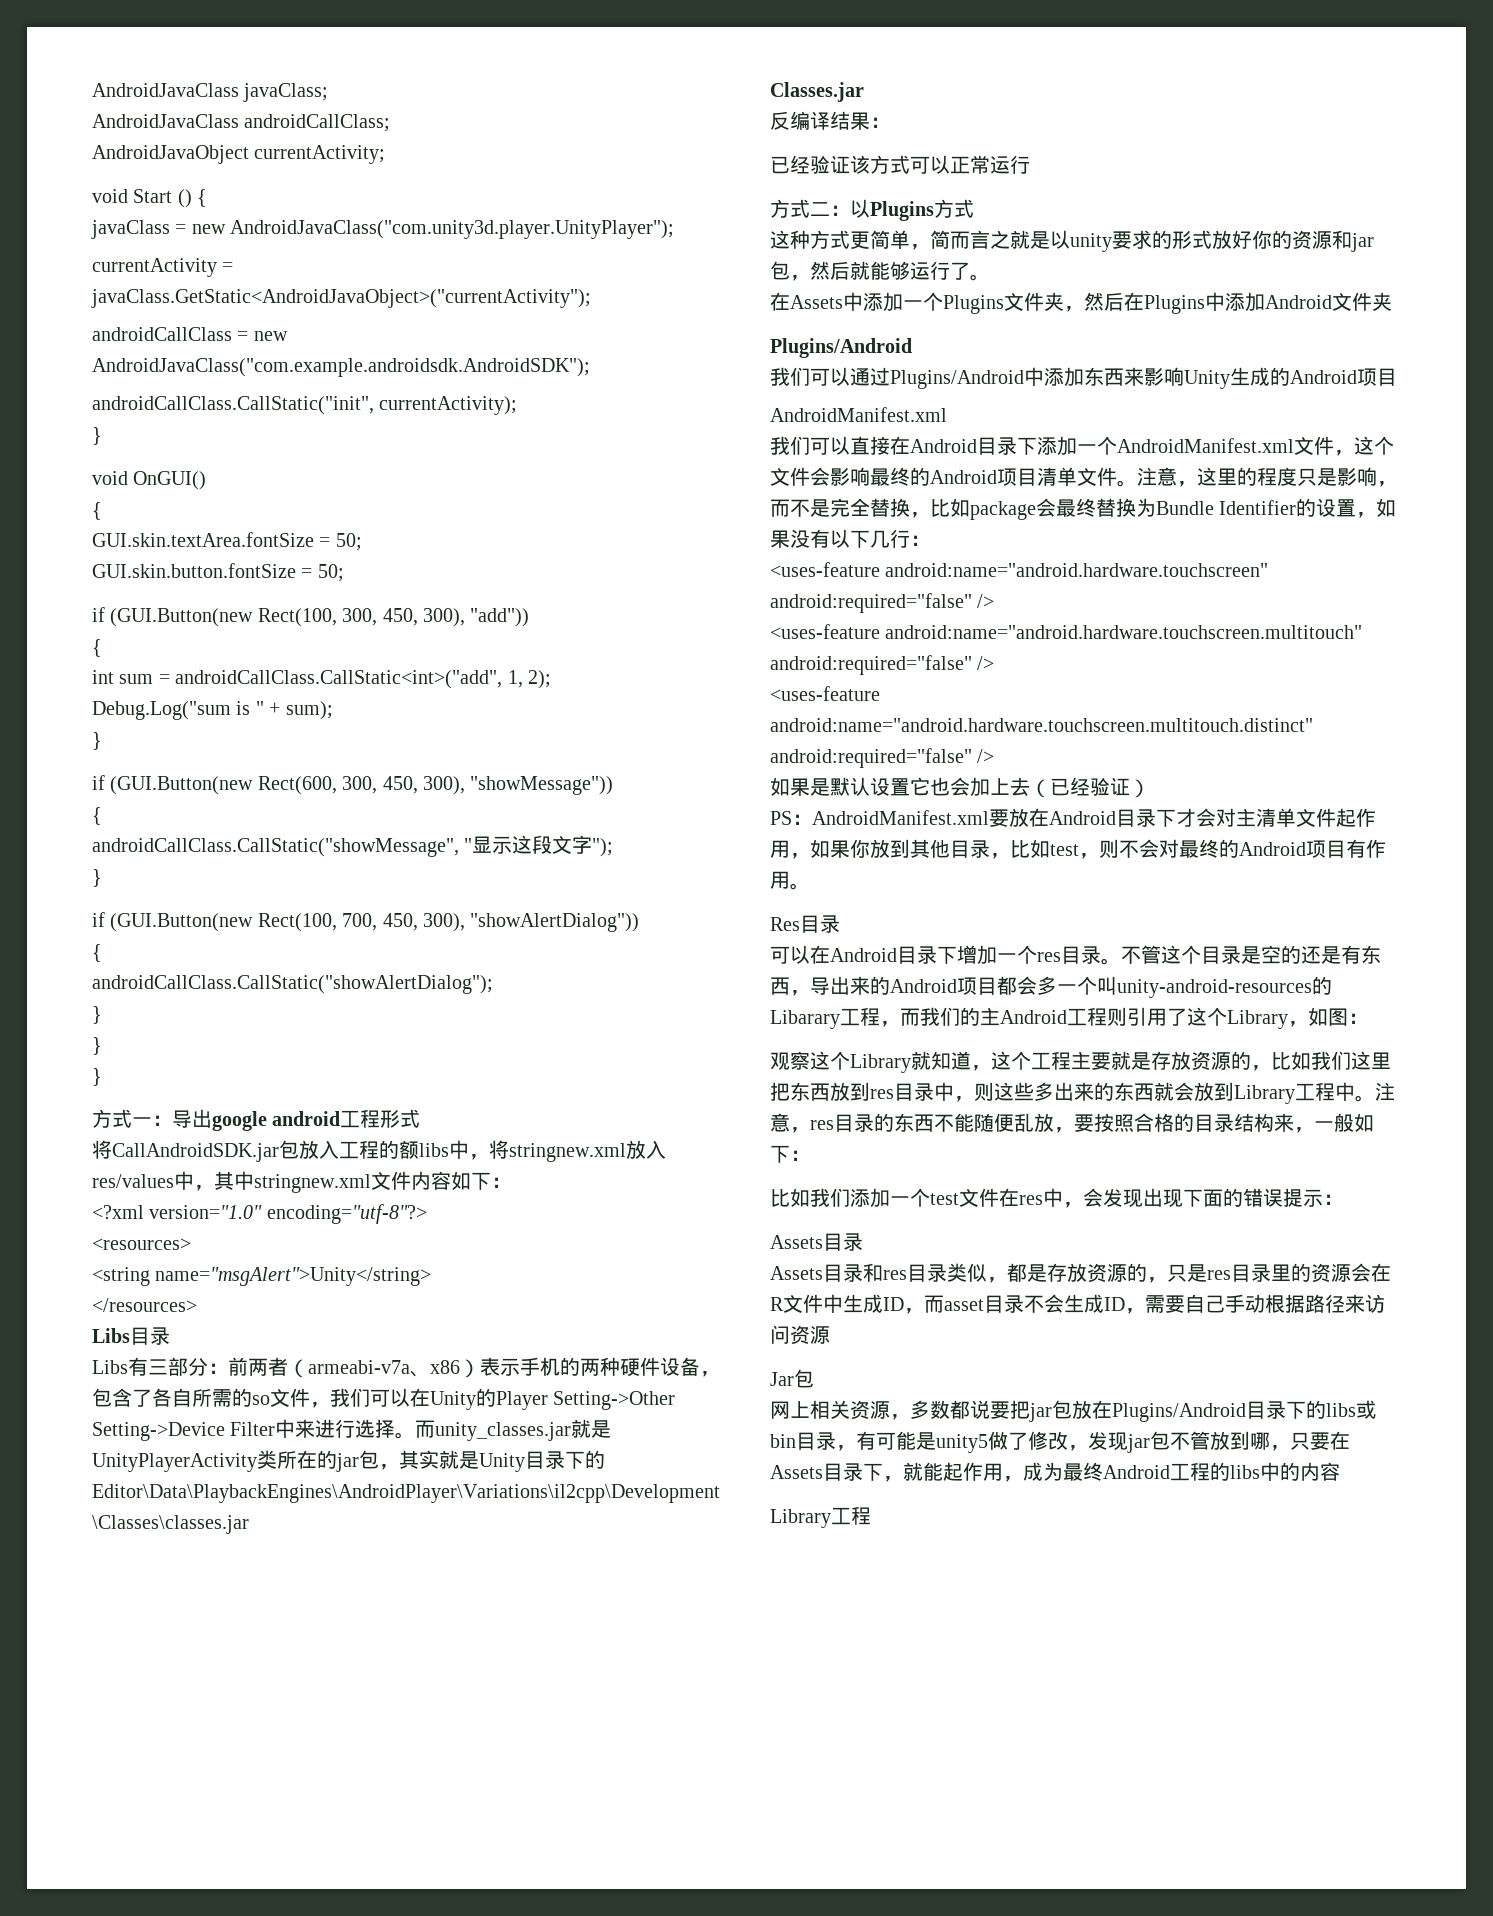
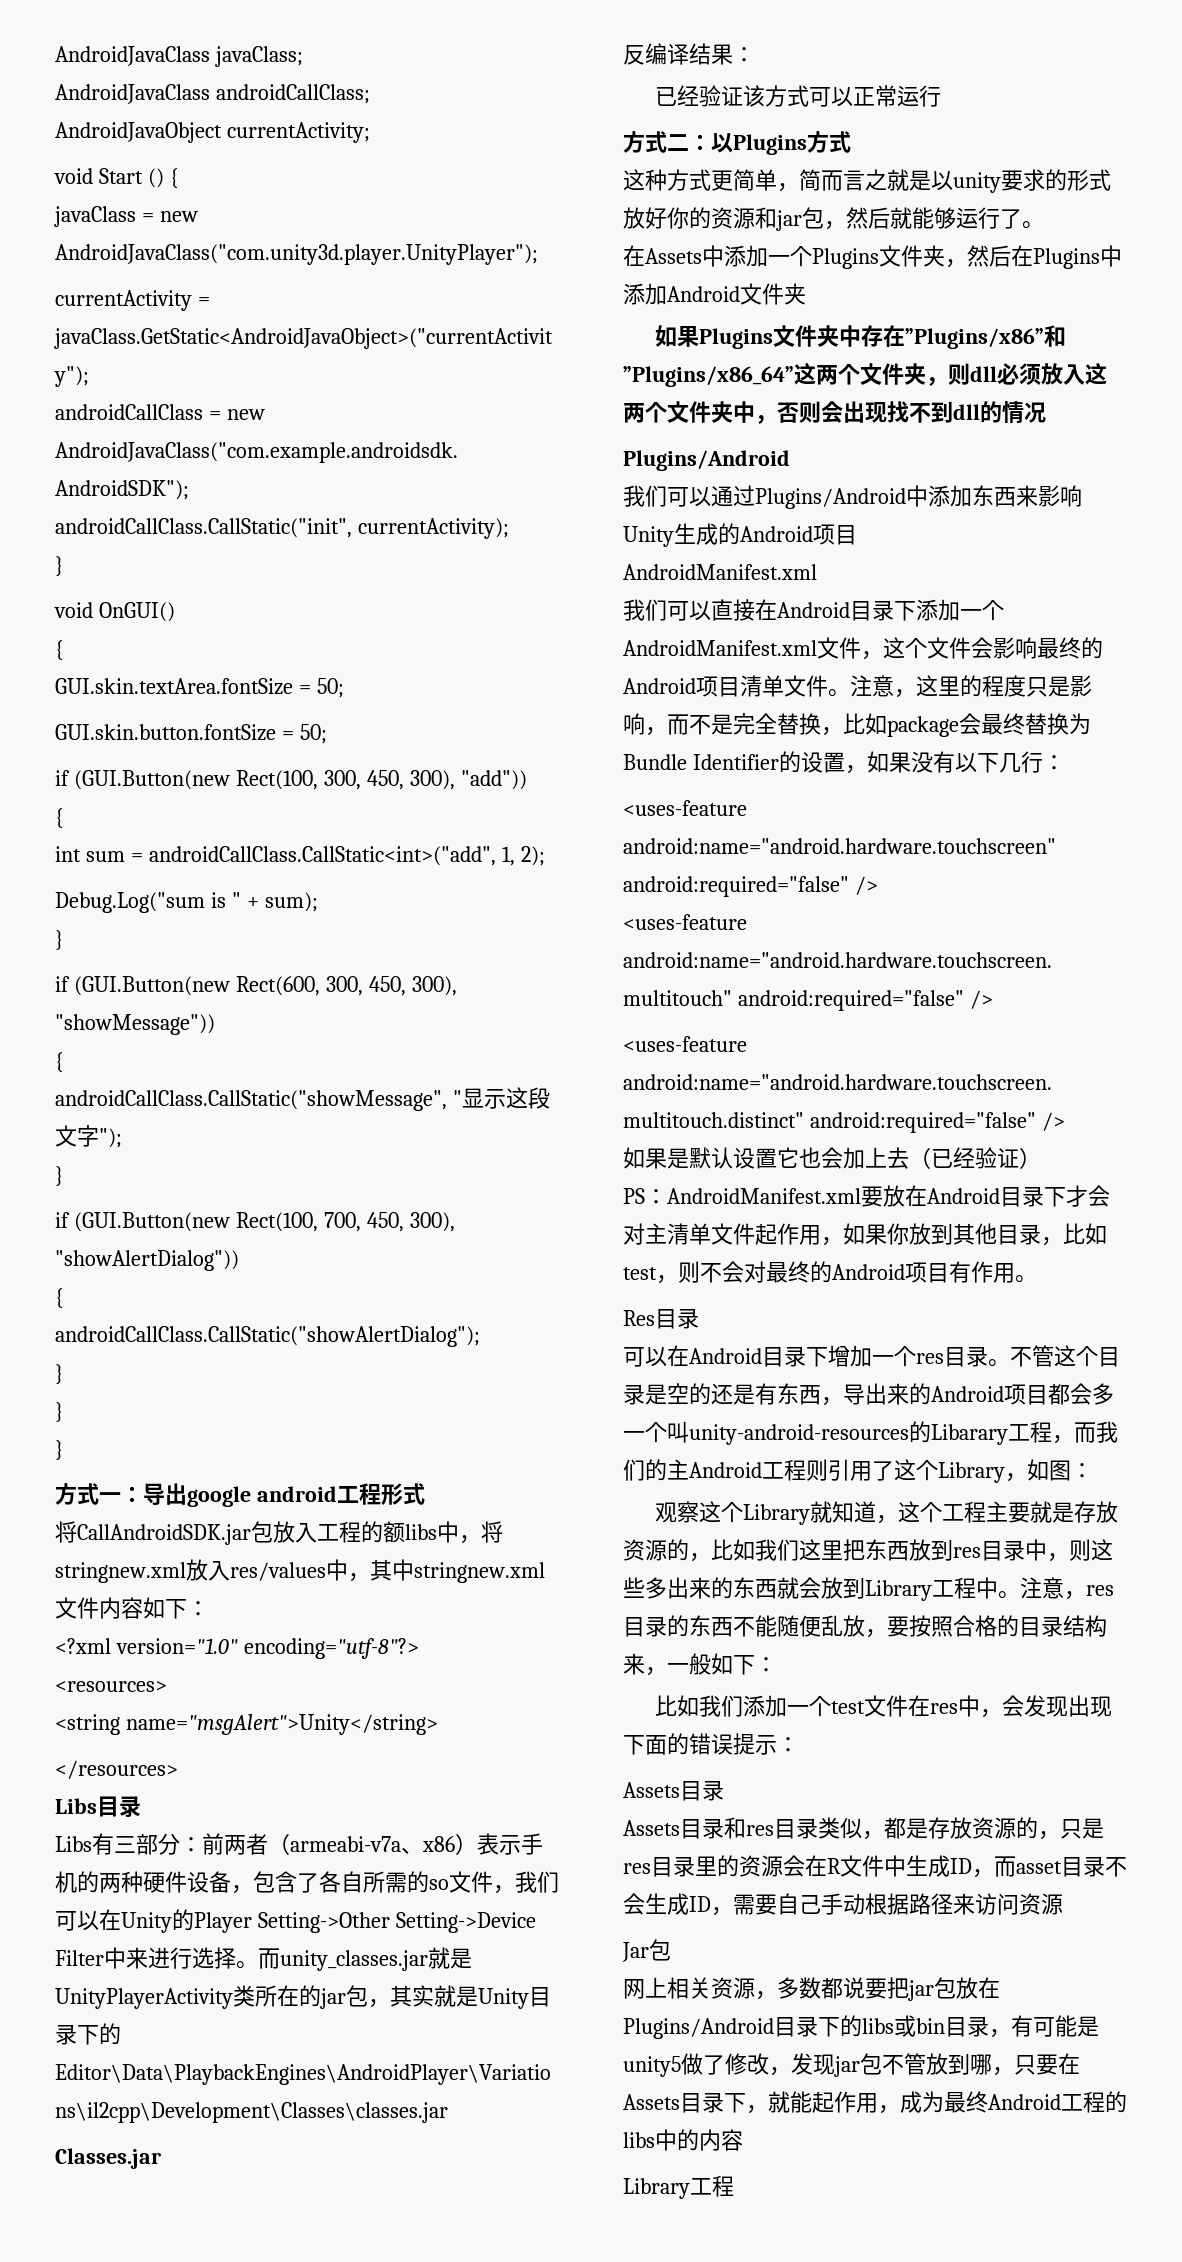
+ 如果Plugins文件夹中存在”Plugins/x86”和”Plugins/x86_64”这两个文件夹，则dll必须放入这两个文件夹中，否则会出现找不到dll的情况

